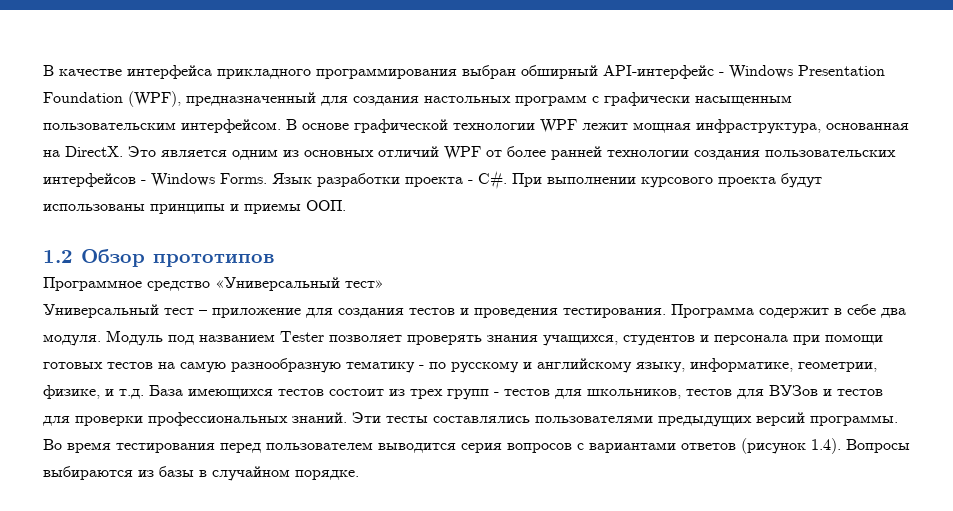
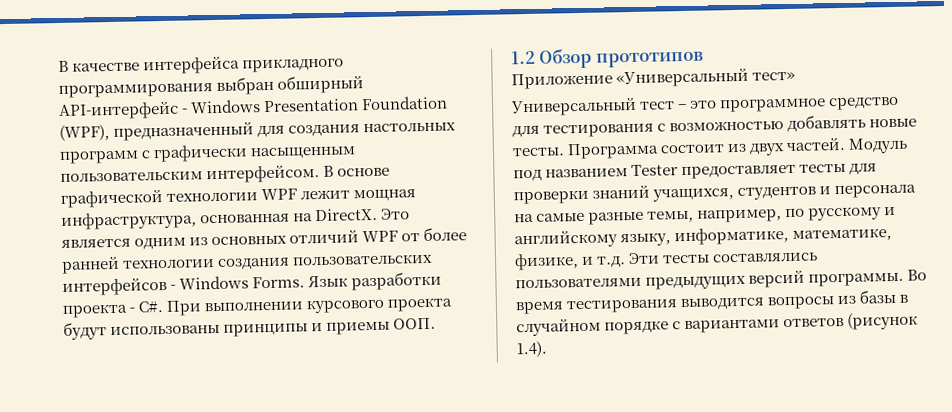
- Программное средство «Универсальный тест»
+ Приложение «Универсальный тест»
- Универсальный тест – приложение для создания тестов и проведения тестирования. Программа содержит в себе два модуля. Модуль под названием Tester позволяет проверять знания учащихся, студентов и персонала при помощи готовых тестов на самую разнообразную тематику - по русскому и английскому языку, информатике, геометрии, физике, и т.д. База имеющихся тестов состоит из трех групп - тестов для школьников, тестов для ВУЗов и тестов для проверки профессиональных знаний. Эти тесты составлялись пользователями предыдущих версий программы.
+ Универсальный тест – это программное средство для тестирования с возможностью добавлять новые тесты. Программа состоит из двух частей. Модуль под названием Tester предоставляет тесты для проверки знаний учащихся, студентов и персонала на самые разные темы, например, по русскому и английскому языку, информатике, математике, физике, и т.д. Эти тесты составлялись пользователями предыдущих версий программы.
- Во время тестирования перед пользователем выводится серия вопросов с вариантами ответов (рисунок 1.4). Вопросы выбираются из базы в случайном порядке.
+ Во время тестирования выводится вопросы из базы в случайном порядке с вариантами ответов (рисунок 1.4).

